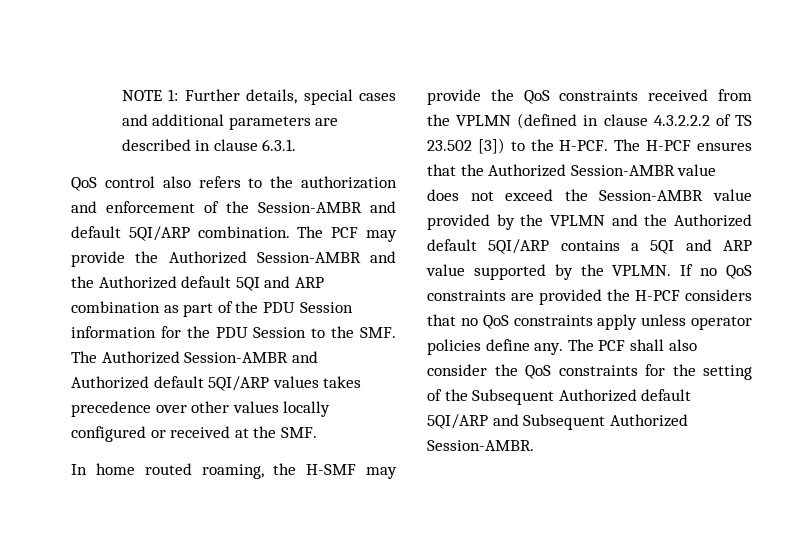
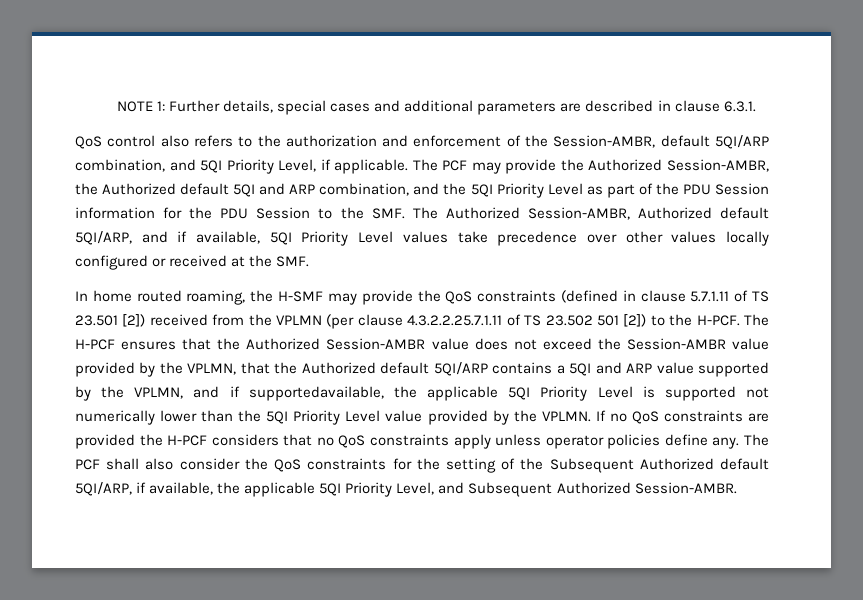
- QoS control also refers to the authorization and enforcement of the Session-AMBR and default 5QI/ARP combination.
+ QoS control also refers to the authorization and enforcement of the Session-AMBR, default 5QI/ARP combination, and 5QI Priority Level, if applicable.
- The PCF may provide the Authorized Session-AMBR and the Authorized default 5QI and ARP combination as part of the PDU Session information for the PDU Session to the SMF. The Authorized Session-AMBR and Authorized default 5QI/ARP values takes precedence over other values locally configured or received at the SMF.
+ The PCF may provide the Authorized Session-AMBR, the Authorized default 5QI and ARP combination, and the 5QI Priority Level as part of the PDU Session information for the PDU Session to the SMF. The Authorized Session-AMBR, Authorized default 5QI/ARP, and if available, 5QI Priority Level values take precedence over other values locally configured or received at the SMF.
- In home routed roaming, the H-SMF may provide the QoS constraints received from the VPLMN (defined in clause 4.3.2.2.2 of TS 23.502 [3]) to the H-PCF.
+ In home routed roaming, the H-SMF may provide the QoS constraints (defined in clause 5.7.1.11 of TS 23.501 [2]) received from the VPLMN (per clause 4.3.2.2.25.7.1.11 of TS 23.502 501 [2]) to the H-PCF.
- The H-PCF ensures that the Authorized Session-AMBR value does not exceed the Session-AMBR value provided by the VPLMN and the Authorized default 5QI/ARP contains a 5QI and ARP value supported by the VPLMN.
+ The H-PCF ensures that the Authorized Session-AMBR value does not exceed the Session-AMBR value provided by the VPLMN, that the Authorized default 5QI/ARP contains a 5QI and ARP value supported by the VPLMN, and if supportedavailable, the applicable 5QI Priority Level is supported not numerically lower than the 5QI Priority Level value provided by the VPLMN.
- The PCF shall also consider the QoS constraints for the setting of the Subsequent Authorized default 5QI/ARP and Subsequent Authorized Session-AMBR.
+ The PCF shall also consider the QoS constraints for the setting of the Subsequent Authorized default 5QI/ARP, if available, the applicable 5QI Priority Level, and Subsequent Authorized Session-AMBR.

